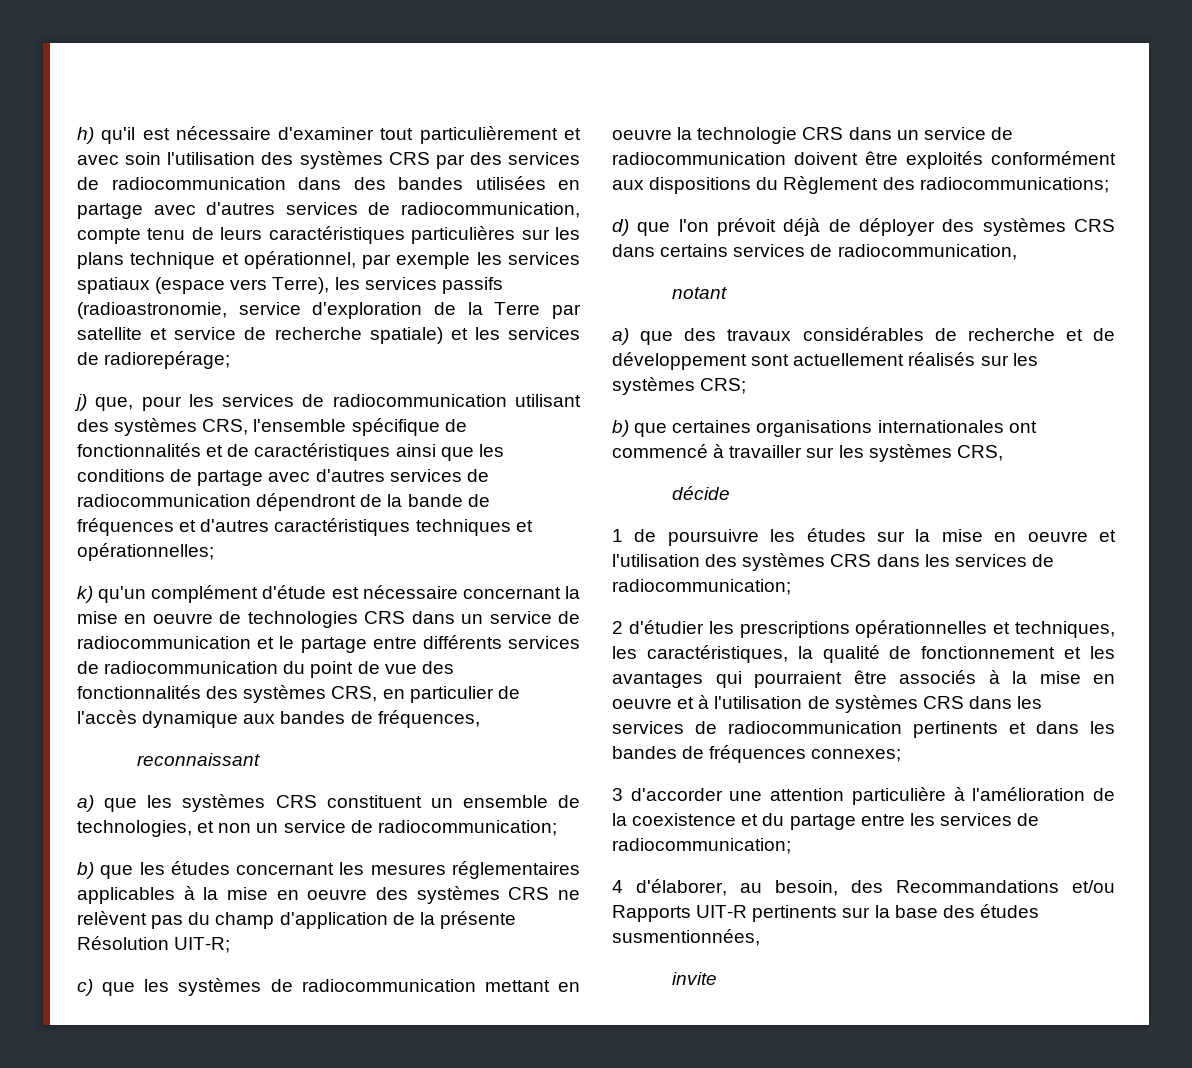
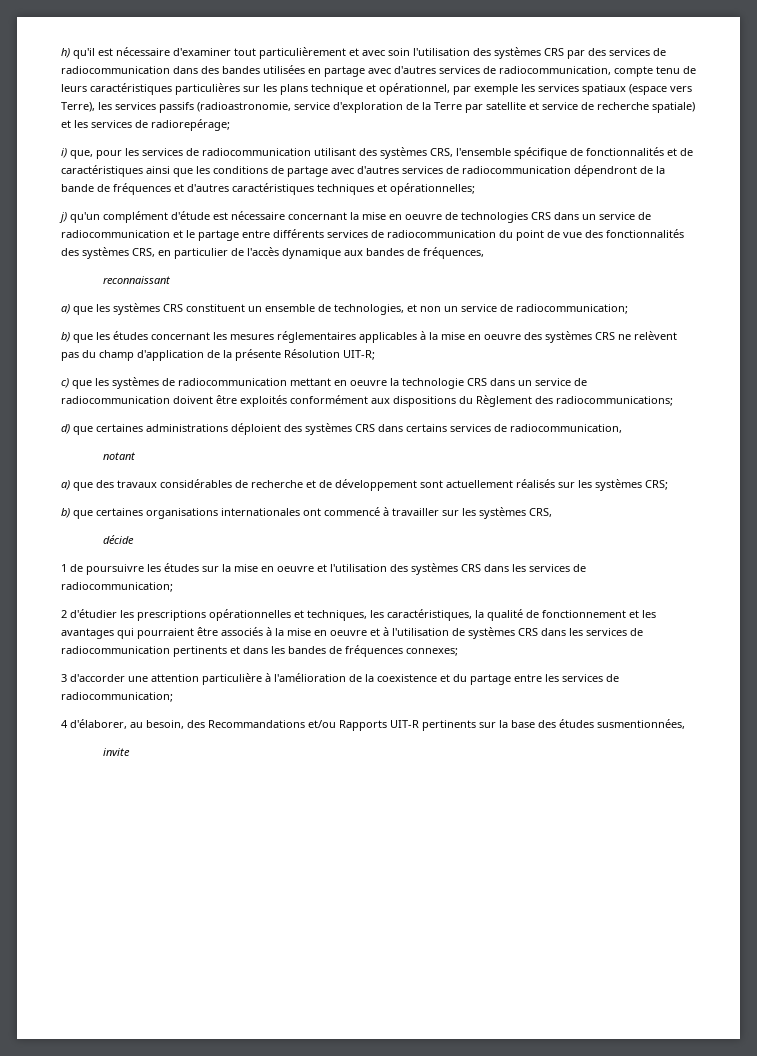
- j) que, pour les services de radiocommunication utilisant des systèmes CRS, l'ensemble spécifique de fonctionnalités et de caractéristiques ainsi que les conditions de partage avec d'autres services de radiocommunication dépendront de la bande de fréquences et d'autres caractéristiques techniques et opérationnelles;
+ i) que, pour les services de radiocommunication utilisant des systèmes CRS, l'ensemble spécifique de fonctionnalités et de caractéristiques ainsi que les conditions de partage avec d'autres services de radiocommunication dépendront de la bande de fréquences et d'autres caractéristiques techniques et opérationnelles;
- k) qu'un complément d'étude est nécessaire concernant la mise en oeuvre de technologies CRS dans un service de radiocommunication et le partage entre différents services de radiocommunication du point de vue des fonctionnalités des systèmes CRS, en particulier de l'accès dynamique aux bandes de fréquences,
+ j) qu'un complément d'étude est nécessaire concernant la mise en oeuvre de technologies CRS dans un service de radiocommunication et le partage entre différents services de radiocommunication du point de vue des fonctionnalités des systèmes CRS, en particulier de l'accès dynamique aux bandes de fréquences,
- d) que l'on prévoit déjà de déployer des systèmes CRS dans certains services de radiocommunication,
+ d) que certaines administrations déploient des systèmes CRS dans certains services de radiocommunication,

